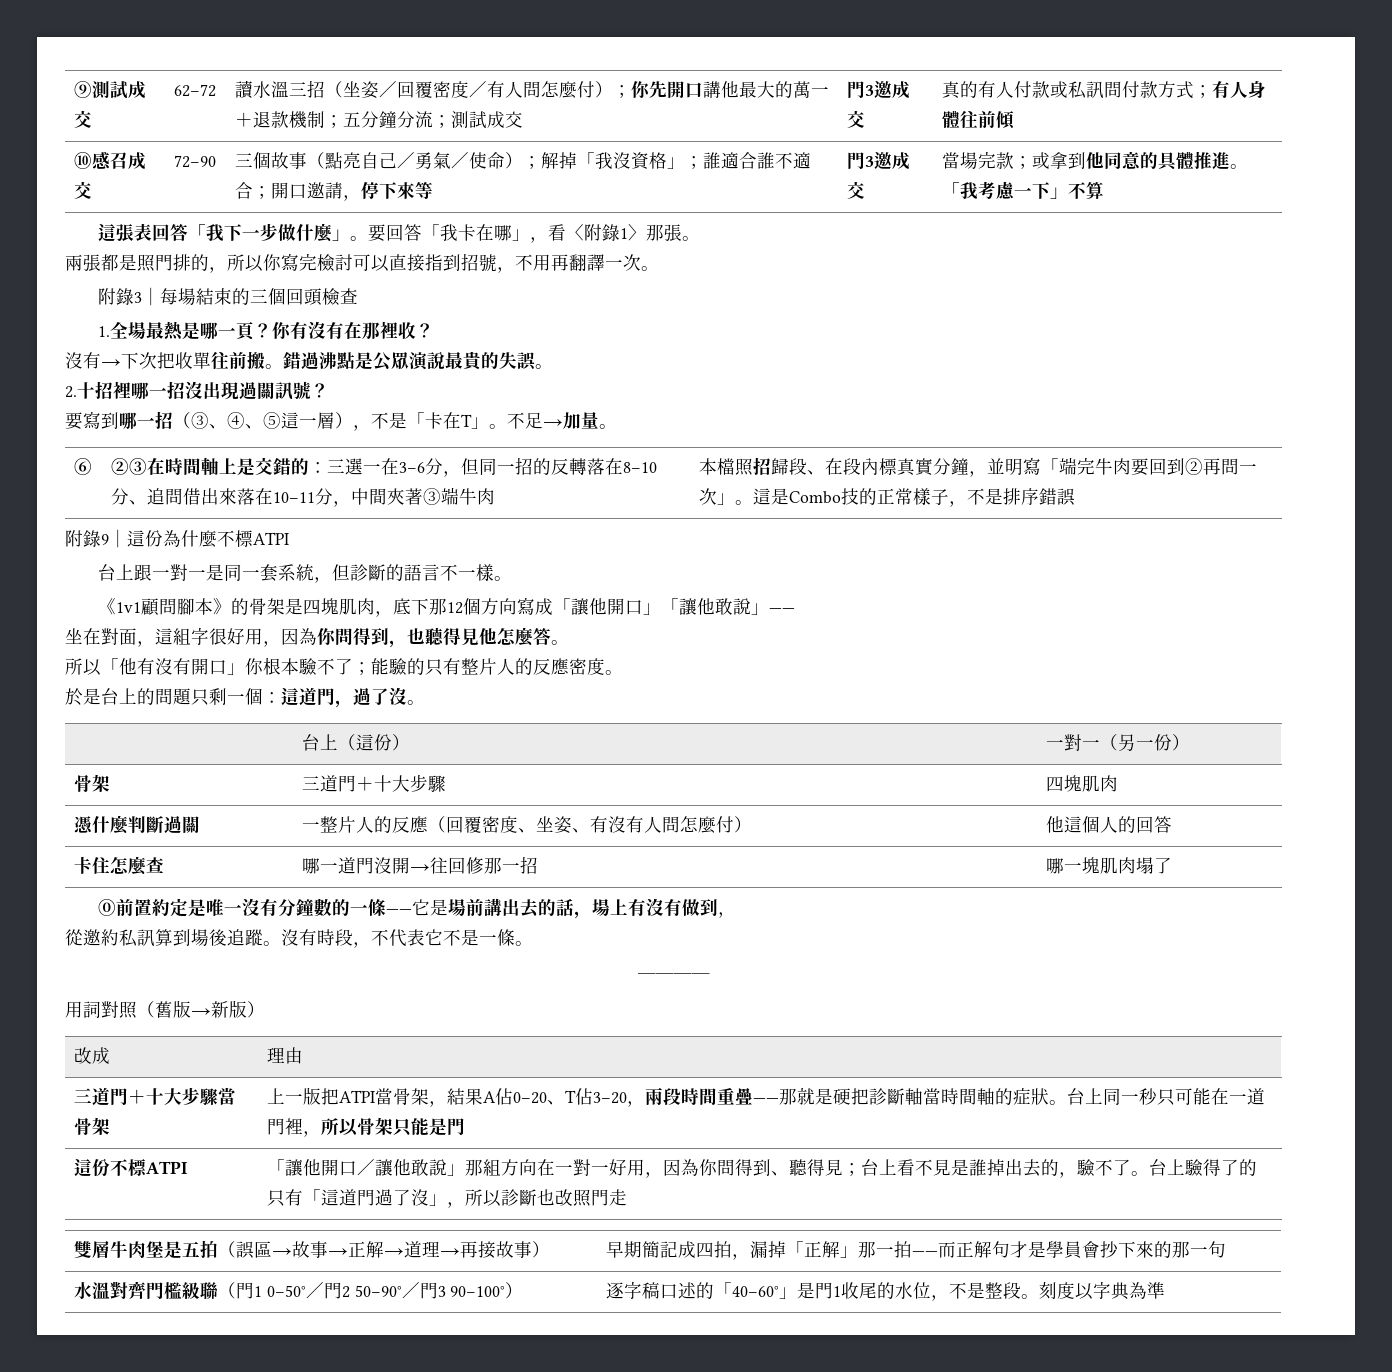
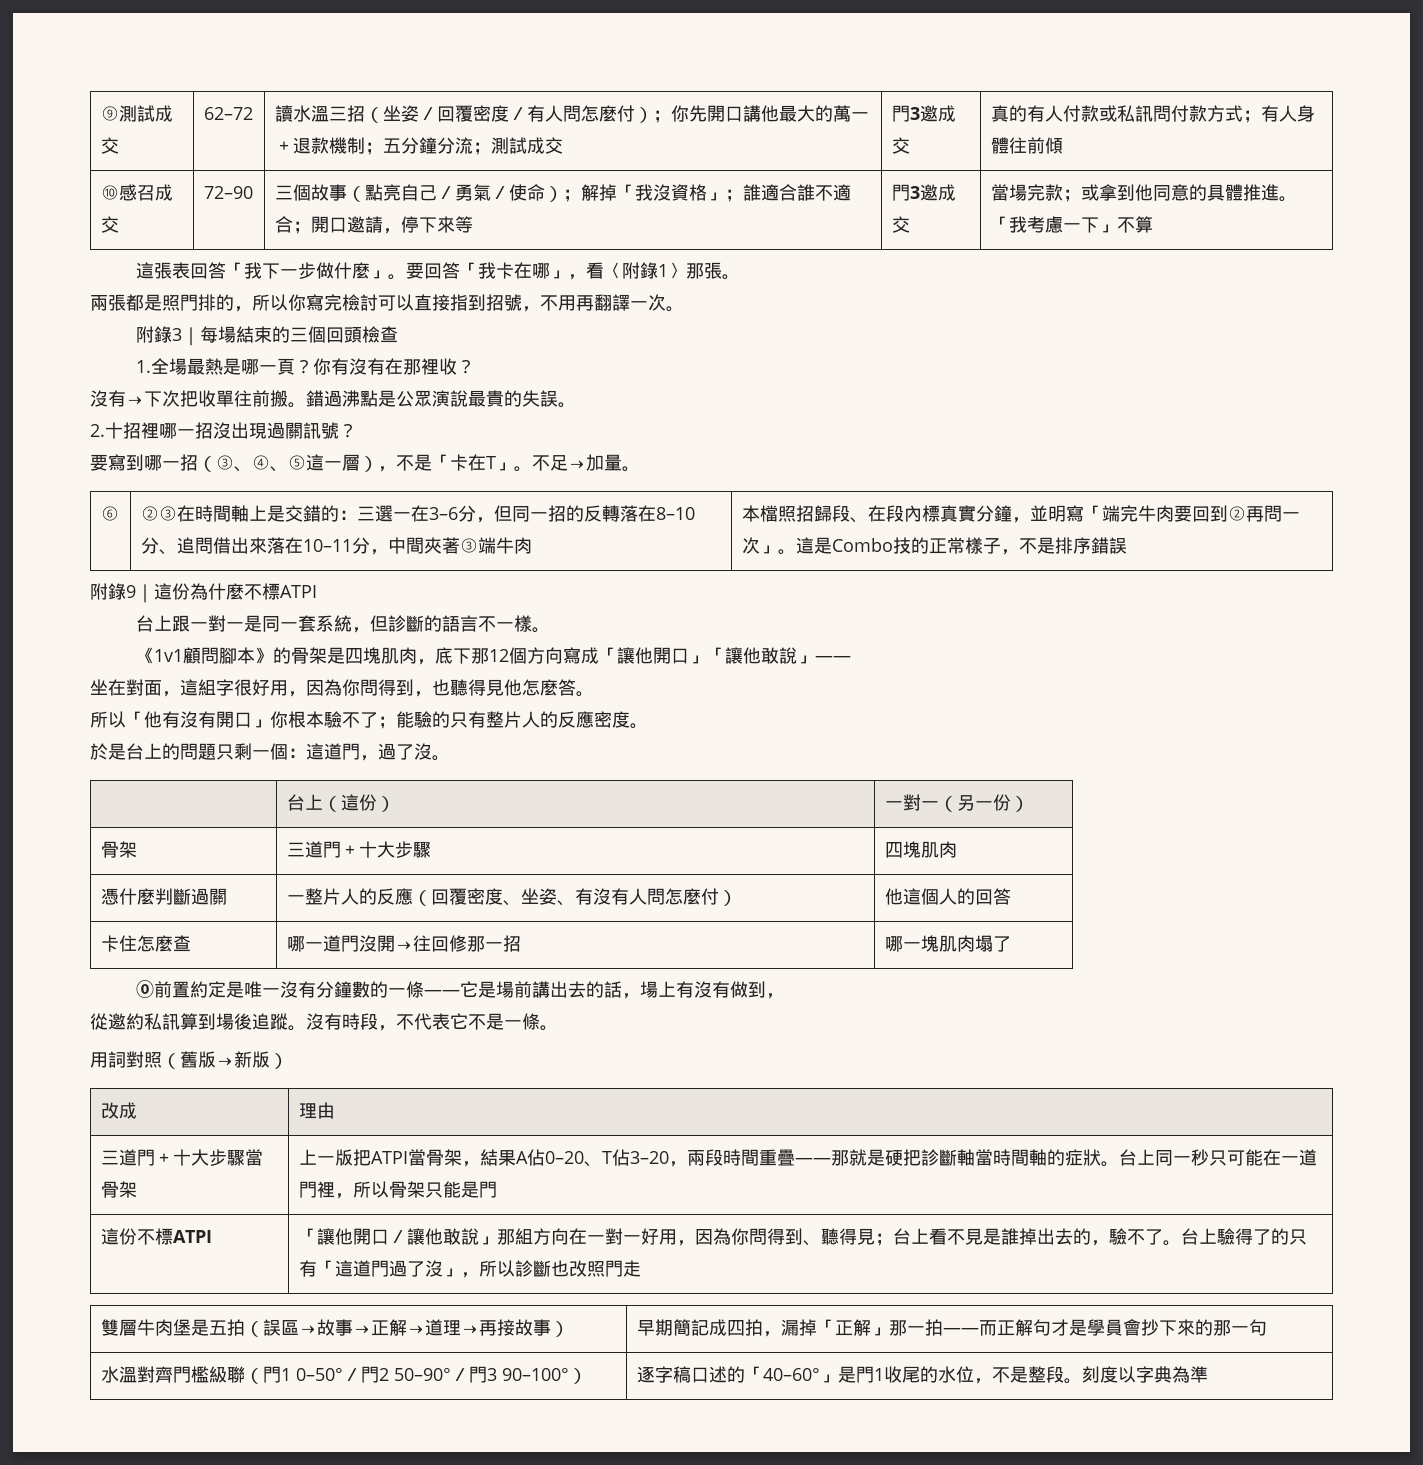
- ────

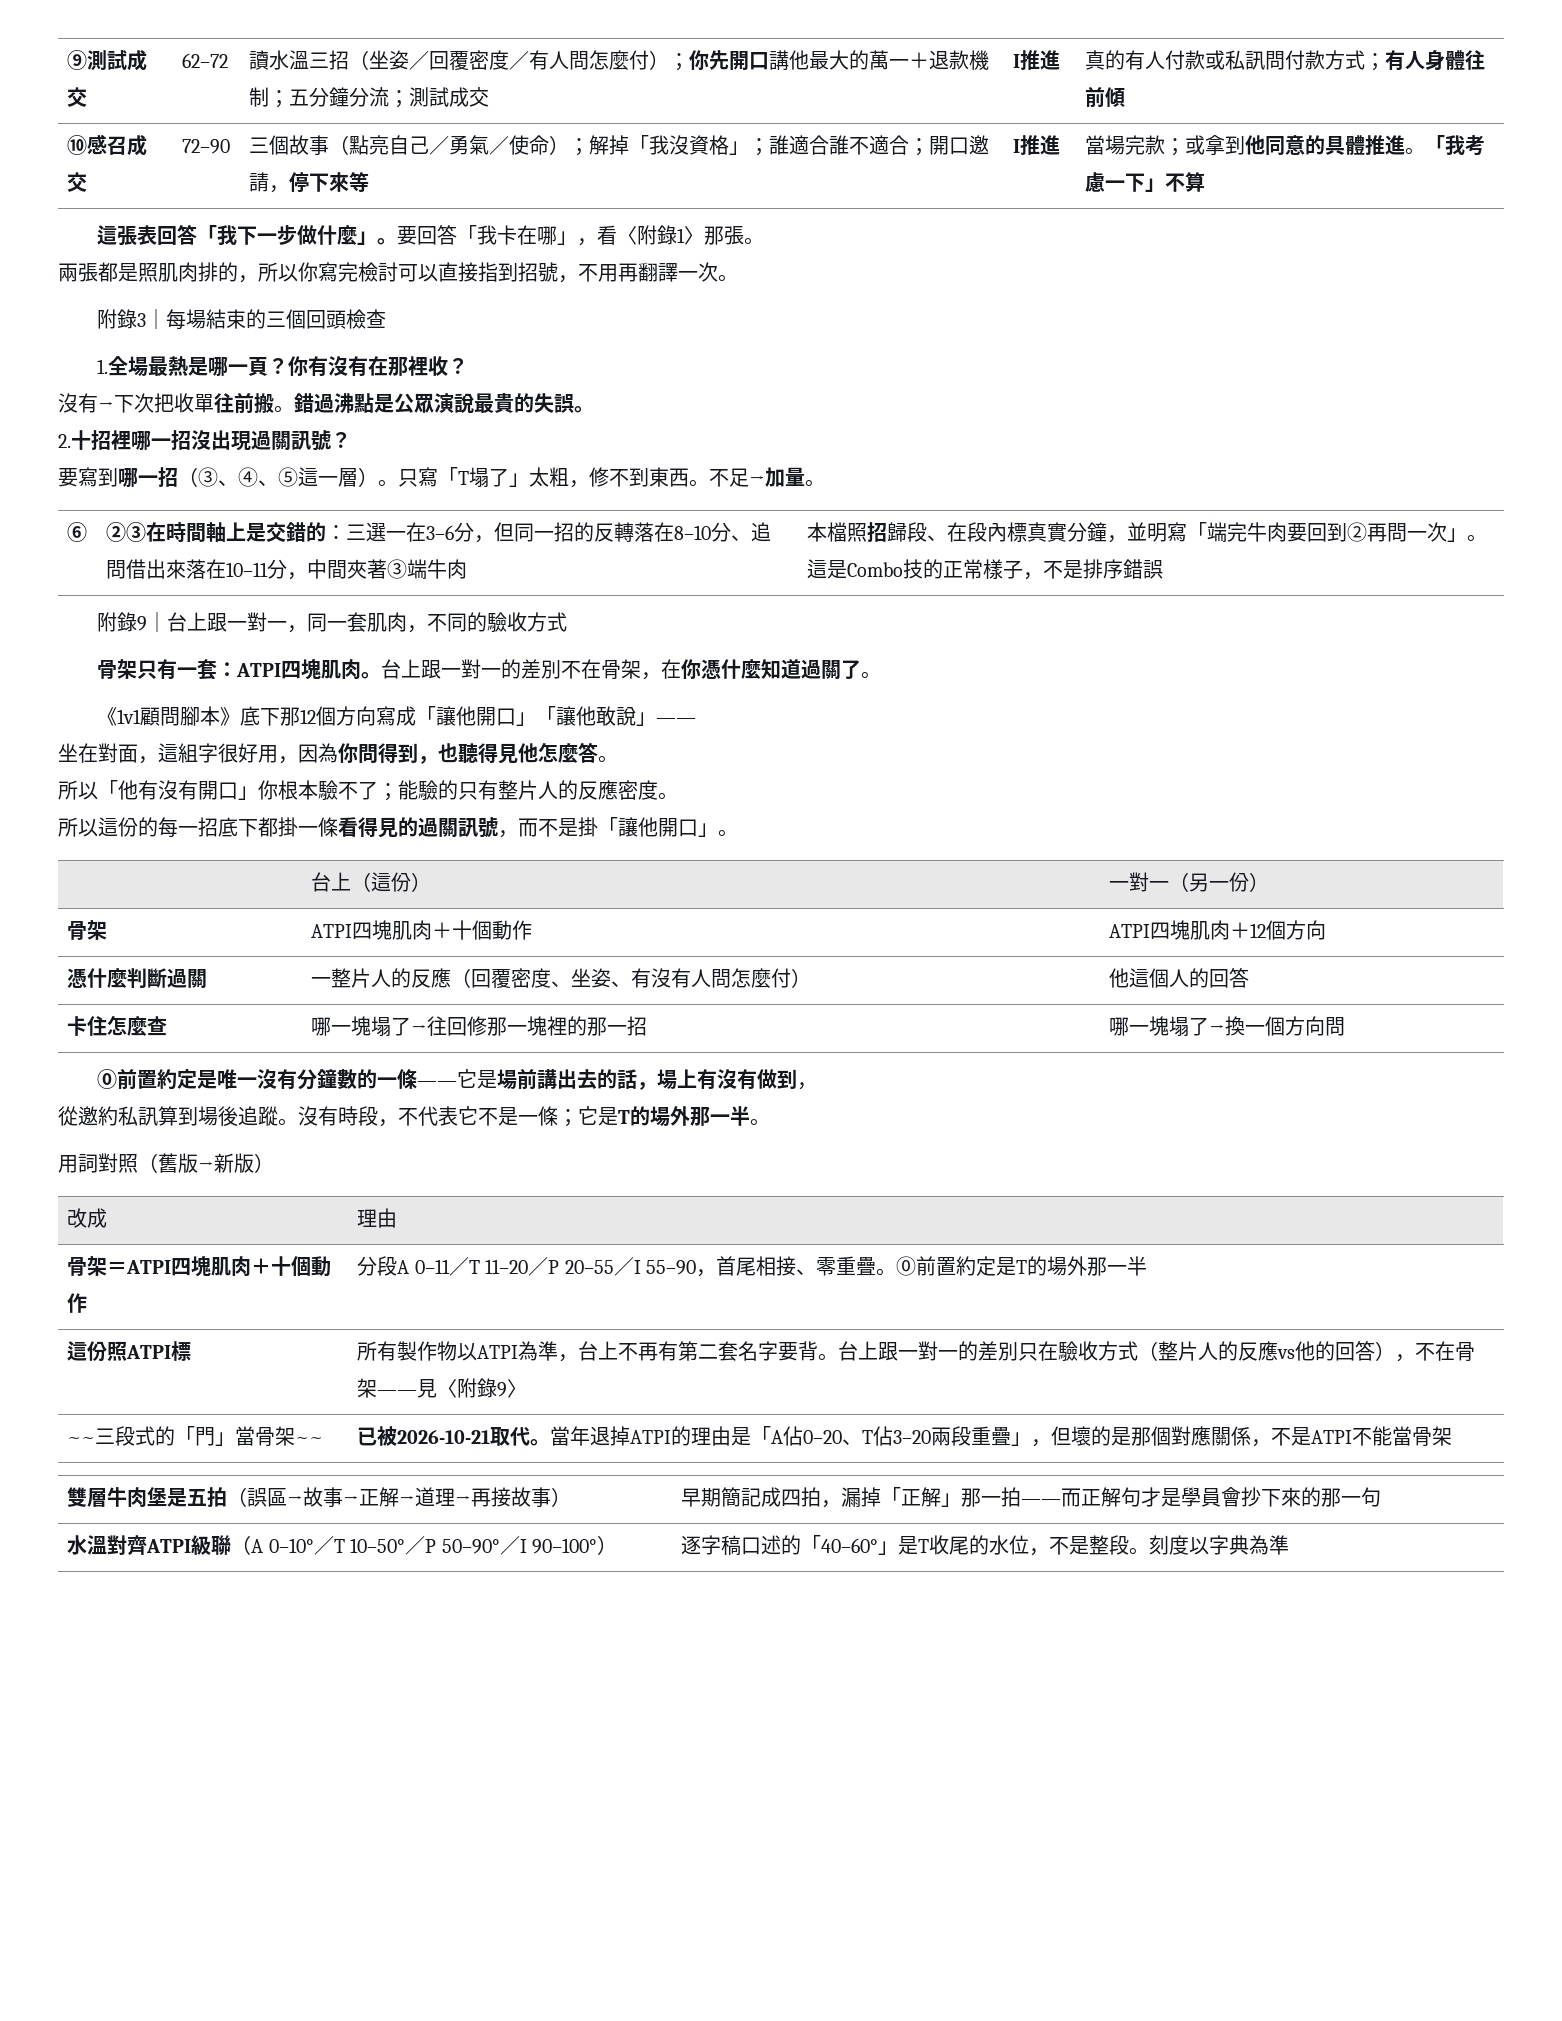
- 讀水溫三招（坐姿／回覆密度／有人問怎麼付）；你先開口講他最大的萬一＋退款機制；五分鐘分流；測試成交 | 門3邀成交
+ 讀水溫三招（坐姿／回覆密度／有人問怎麼付）；你先開口講他最大的萬一＋退款機制；五分鐘分流；測試成交 | I推進
- 三個故事（點亮自己／勇氣／使命）；解掉「我沒資格」；誰適合誰不適合；開口邀請，停下來等 | 門3邀成交
+ 三個故事（點亮自己／勇氣／使命）；解掉「我沒資格」；誰適合誰不適合；開口邀請，停下來等 | I推進
- 兩張都是照門排的，所以你寫完檢討可以直接指到招號，不用再翻譯一次。
+ 兩張都是照肌肉排的，所以你寫完檢討可以直接指到招號，不用再翻譯一次。
- 要寫到哪一招（③、④、⑤這一層），不是「卡在T」。
+ 要寫到哪一招（③、④、⑤這一層）。只寫「T塌了」太粗，修不到東西。
- 附錄9｜這份為什麼不標ATPI
- 台上跟一對一是同一套系統，但診斷的語言不一樣。
+ 附錄9｜台上跟一對一，同一套肌肉，不同的驗收方式
+ 骨架只有一套：ATPI四塊肌肉。台上跟一對一的差別不在骨架，在你憑什麼知道過關了。
- 《1v1顧問腳本》的骨架是四塊肌肉，底下那12個方向寫成「讓他開口」「讓他敢說」——
+ 《1v1顧問腳本》底下那12個方向寫成「讓他開口」「讓他敢說」——
- 於是台上的問題只剩一個：這道門，過了沒。
+ 所以這份的每一招底下都掛一條看得見的過關訊號，而不是掛「讓他開口」。
- 骨架 | 三道門＋十大步驟 | 四塊肌肉
+ 骨架 | ATPI四塊肌肉＋十個動作 | ATPI四塊肌肉＋12個方向
- 卡住怎麼查 | 哪一道門沒開→往回修那一招 | 哪一塊肌肉塌了
+ 卡住怎麼查 | 哪一塊塌了→往回修那一塊裡的那一招 | 哪一塊塌了→換一個方向問
- 沒有時段，不代表它不是一條。
+ 沒有時段，不代表它不是一條；它是T的場外那一半。
- 三道門＋十大步驟當骨架 | 上一版把ATPI當骨架，結果A佔0–20、T佔3–20，兩段時間重疊——那就是硬把診斷軸當時間軸的症狀。台上同一秒只可能在一道門裡，所以骨架只能是門
- 這份不標ATPI | 「讓他開口／讓他敢說」那組方向在一對一好用，因為你問得到、聽得見；台上看不見是誰掉出去的，驗不了。台上驗得了的只有「這道門過了沒」，所以診斷也改照門走
+ 骨架＝ATPI四塊肌肉＋十個動作 | 分段A 0–11／T 11–20／P 20–55／I 55–90，首尾相接、零重疊。⓪前置約定是T的場外那一半
+ 這份照ATPI標 | 所有製作物以ATPI為準，台上不再有第二套名字要背。台上跟一對一的差別只在驗收方式（整片人的反應vs他的回答），不在骨架——見〈附錄9〉
+ ~~三段式的「門」當骨架~~ | 已被2026-10-21取代。當年退掉ATPI的理由是「A佔0–20、T佔3–20兩段重疊」，但壞的是那個對應關係，不是ATPI不能當骨架
- 水溫對齊門檻級聯（門1 0–50°／門2 50–90°／門3 90–100°） | 逐字稿口述的「40–60°」是門1收尾的水位，不是整段。刻度以字典為準
+ 水溫對齊ATPI級聯（A 0–10°／T 10–50°／P 50–90°／I 90–100°） | 逐字稿口述的「40–60°」是T收尾的水位，不是整段。刻度以字典為準

